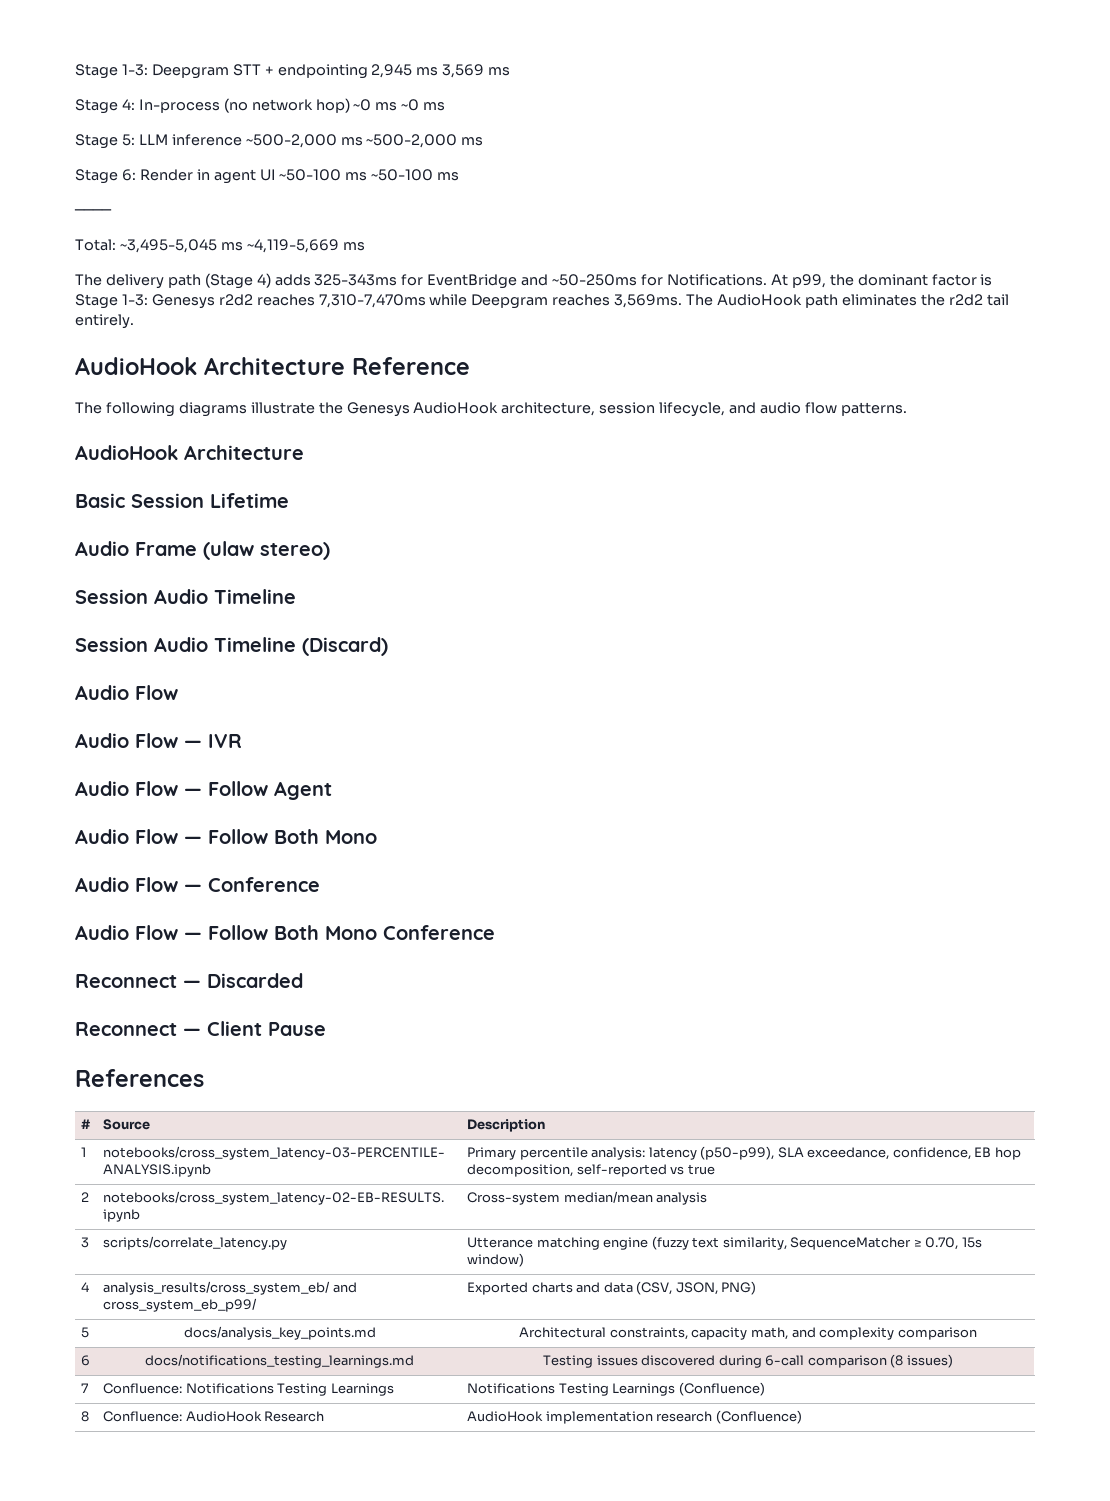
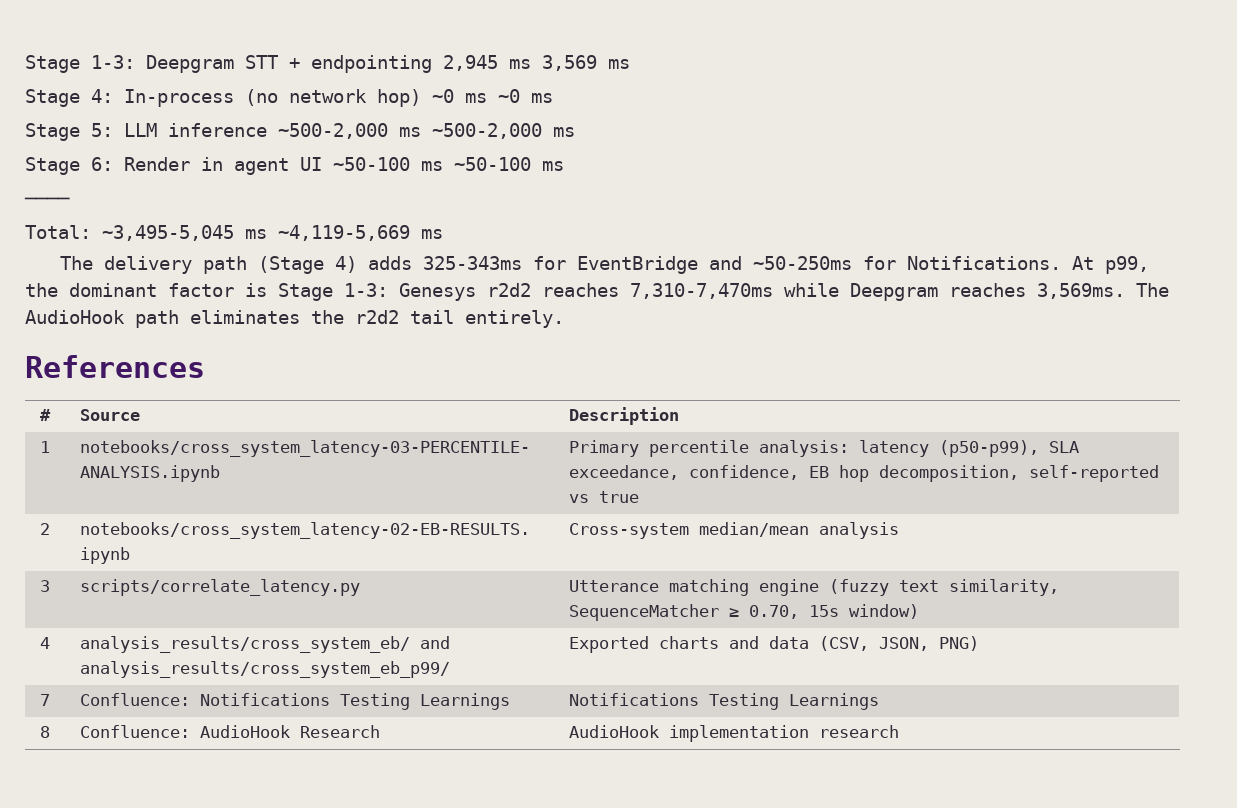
- AudioHook Architecture Reference
- The following diagrams illustrate the Genesys AudioHook architecture, session lifecycle, and audio flow patterns.
- AudioHook Architecture
- Basic Session Lifetime
- Audio Frame (ulaw stereo)
- Session Audio Timeline
- Session Audio Timeline (Discard)
- Audio Flow
- Audio Flow — IVR
- Audio Flow — Follow Agent
- Audio Flow — Follow Both Mono
- Audio Flow — Conference
- Audio Flow — Follow Both Mono Conference
- Reconnect — Discarded
- Reconnect — Client Pause
- 4 | analysis_results/cross_system_eb/ and cross_system_eb_p99/ | Exported charts and data (CSV, JSON, PNG)
+ 4 | analysis_results/cross_system_eb/ and analysis_results/cross_system_eb_p99/ | Exported charts and data (CSV, JSON, PNG)
- 5 | docs/analysis_key_points.md | Architectural constraints, capacity math, and complexity comparison
- 6 | docs/notifications_testing_learnings.md | Testing issues discovered during 6-call comparison (8 issues)
- 7 | Confluence: Notifications Testing Learnings | Notifications Testing Learnings (Confluence)
+ 7 | Confluence: Notifications Testing Learnings | Notifications Testing Learnings
- 8 | Confluence: AudioHook Research | AudioHook implementation research (Confluence)
+ 8 | Confluence: AudioHook Research | AudioHook implementation research

